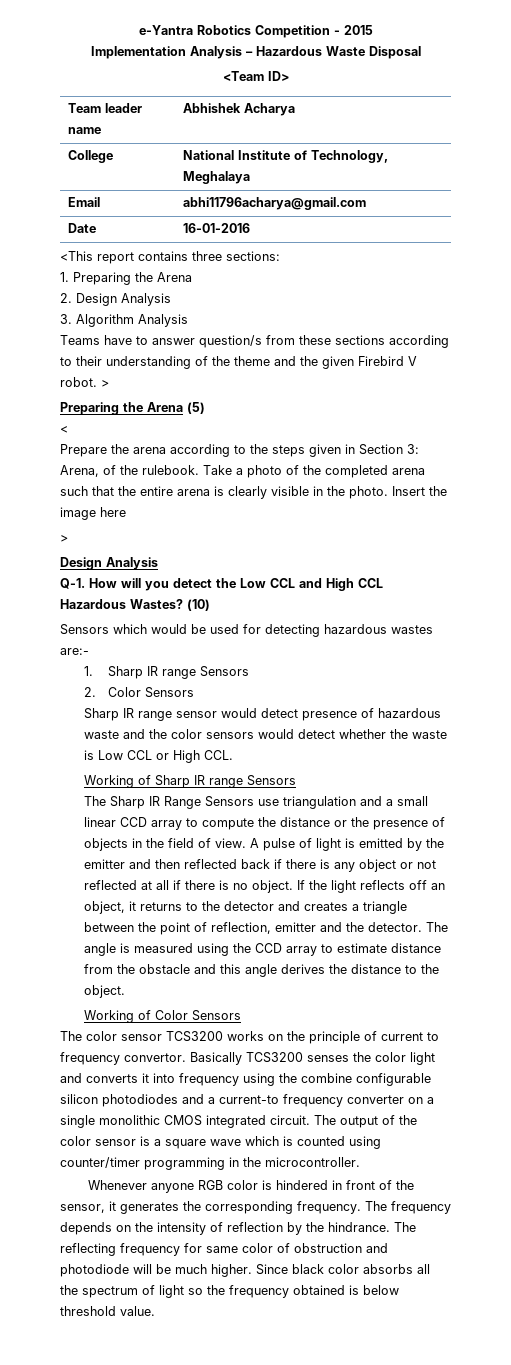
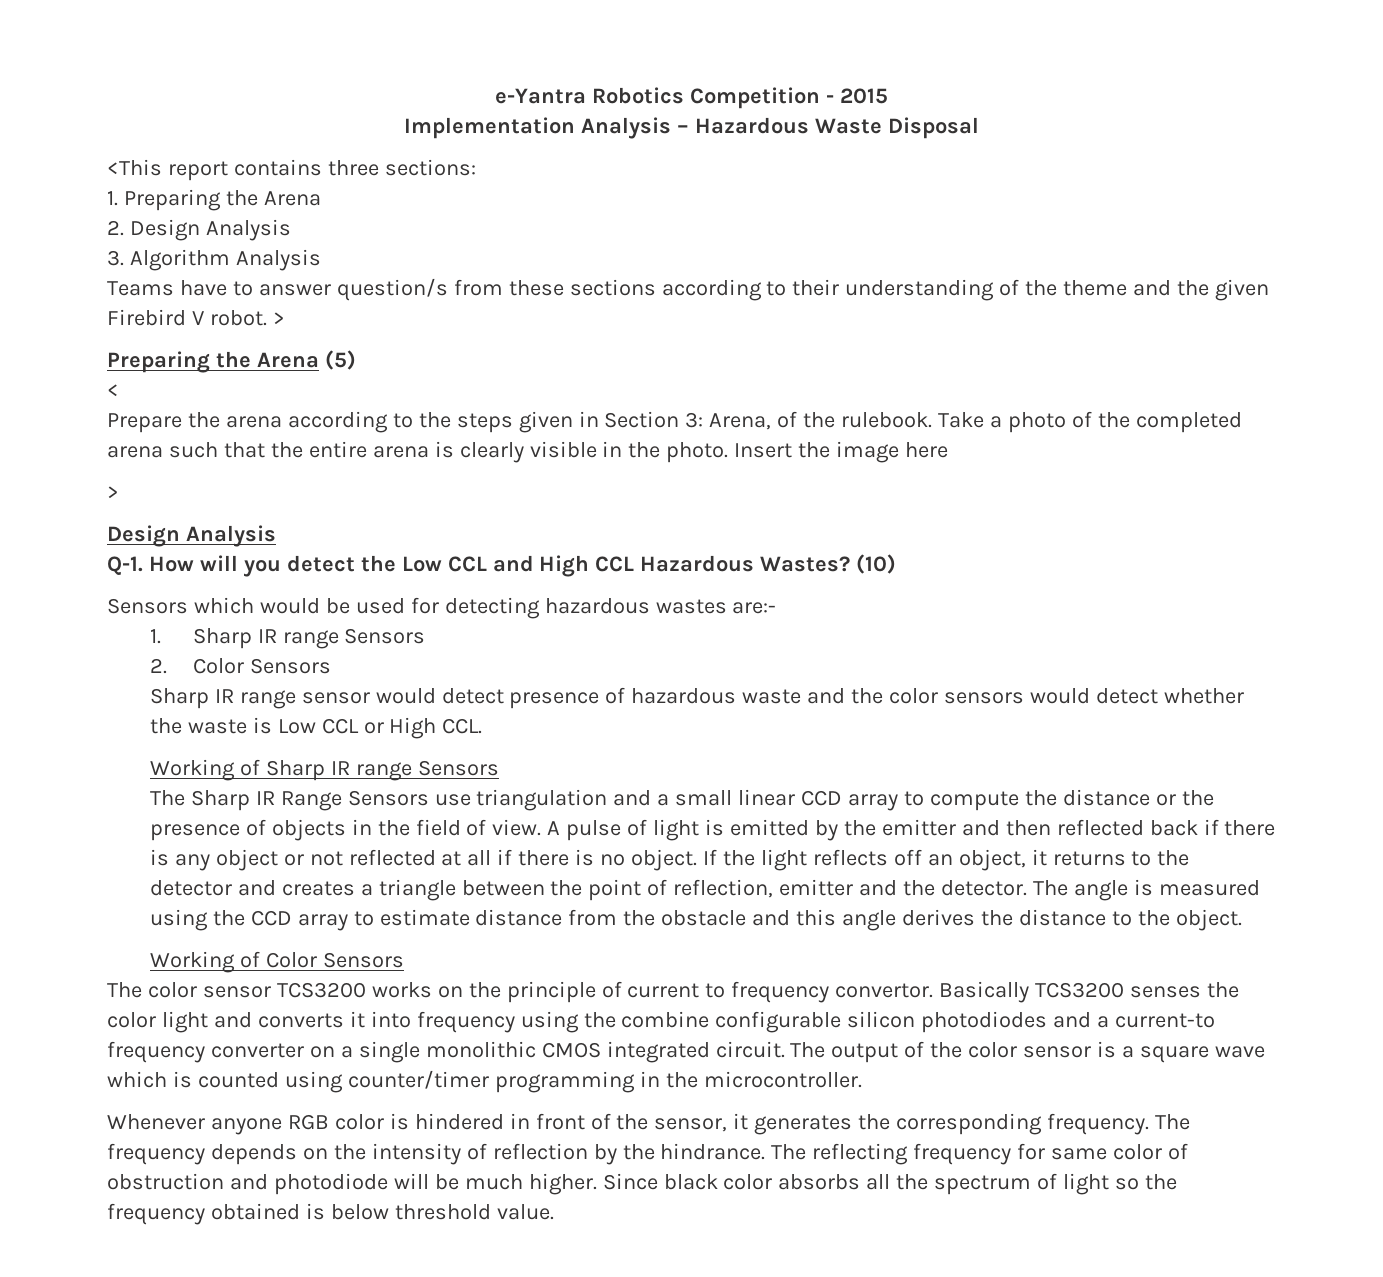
- <Team ID>
- Team leader name | Abhishek Acharya
- College | National Institute of Technology, Meghalaya
- Email | abhi11796acharya@gmail.com
- Date | 16-01-2016

